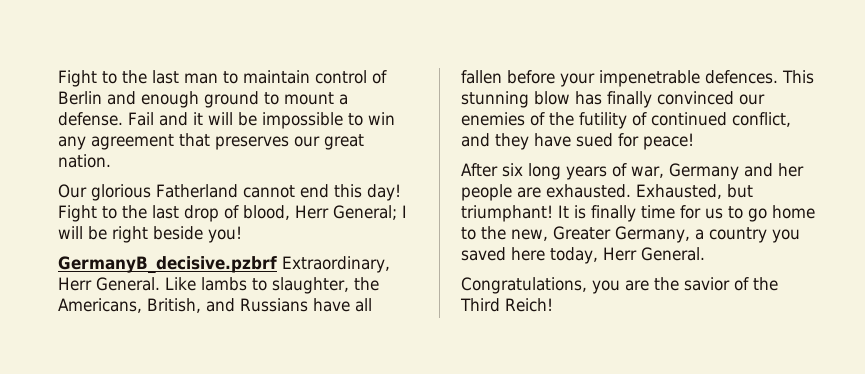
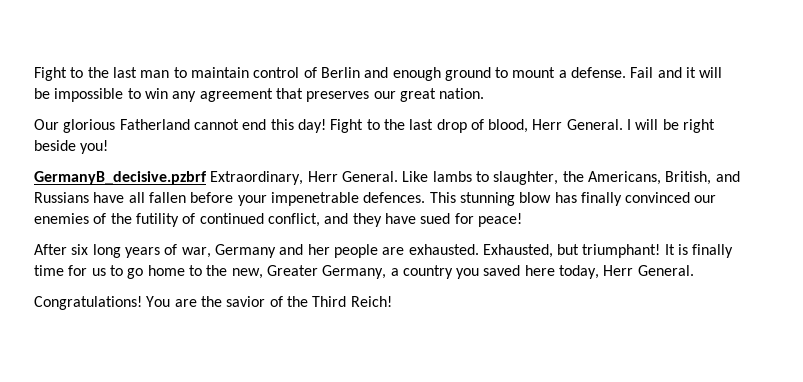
- Fight to the last drop of blood, Herr General; I will be right beside you!
+ Fight to the last drop of blood, Herr General. I will be right beside you!
- Congratulations, you are the savior of the Third Reich!
+ Congratulations! You are the savior of the Third Reich!

